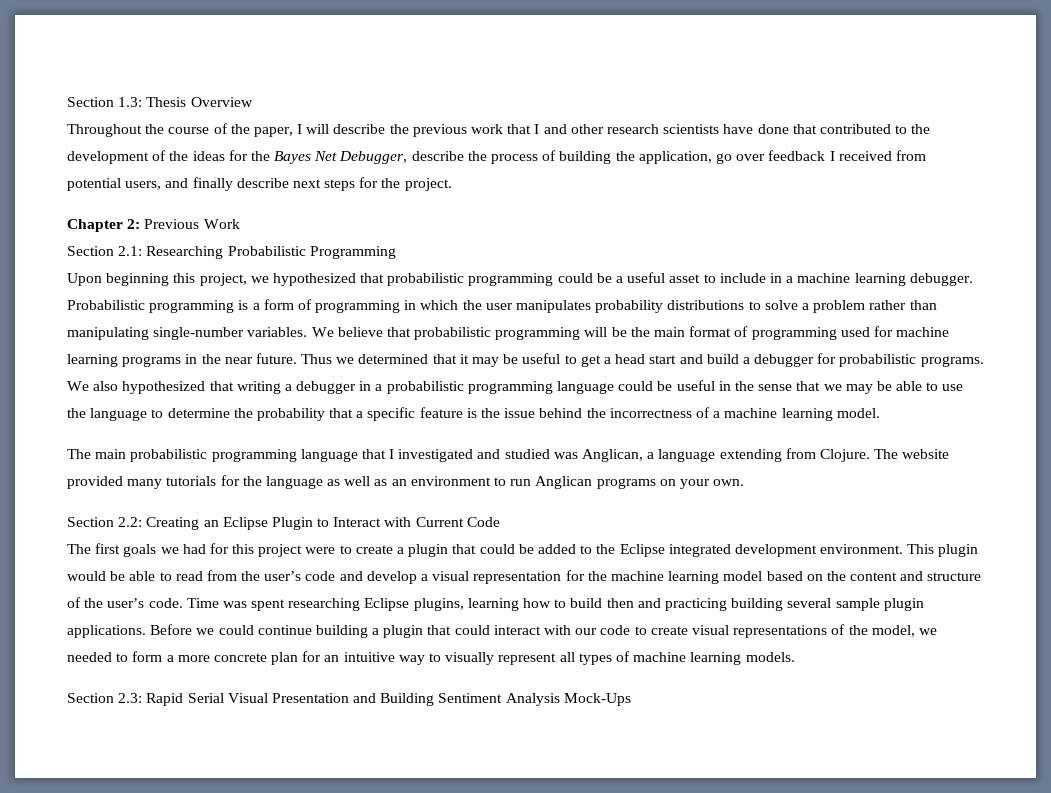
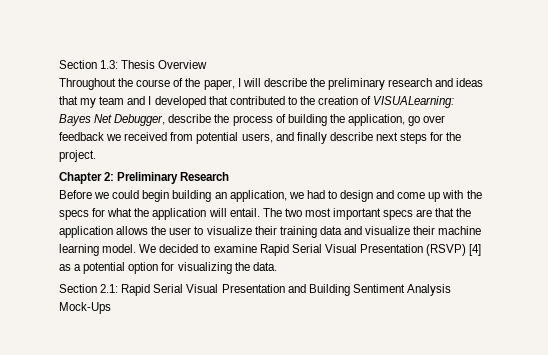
- Throughout the course of the paper, I will describe the previous work that I and other research scientists have done that contributed to the development of the ideas for the Bayes Net Debugger, describe the process of building the application, go over feedback I received from potential users, and finally describe next steps for the project.
+ Throughout the course of the paper, I will describe the preliminary research and ideas that my team and I developed that contributed to the creation of VISUALearning: Bayes Net Debugger, describe the process of building the application, go over feedback we received from potential users, and finally describe next steps for the project.
- Chapter 2: Previous Work
- Section 2.1: Researching Probabilistic Programming
- Upon beginning this project, we hypothesized that probabilistic programming could be a useful asset to include in a machine learning debugger. Probabilistic programming is a form of programming in which the user manipulates probability distributions to solve a problem rather than manipulating single-number variables. We believe that probabilistic programming will be the main format of programming used for machine learning programs in the near future. Thus we determined that it may be useful to get a head start and build a debugger for probabilistic programs. We also hypothesized that writing a debugger in a probabilistic programming language could be useful in the sense that we may be able to use the language to determine the probability that a specific feature is the issue behind the incorrectness of a machine learning model.
- The main probabilistic programming language that I investigated and studied was Anglican, a language extending from Clojure. The website provided many tutorials for the language as well as an environment to run Anglican programs on your own.
- Section 2.2: Creating an Eclipse Plugin to Interact with Current Code
- The first goals we had for this project were to create a plugin that could be added to the Eclipse integrated development environment. This plugin would be able to read from the user’s code and develop a visual representation for the machine learning model based on the content and structure of the user’s code. Time was spent researching Eclipse plugins, learning how to build then and practicing building several sample plugin applications. Before we could continue building a plugin that could interact with our code to create visual representations of the model, we needed to form a more concrete plan for an intuitive way to visually represent all types of machine learning models.
- Section 2.3: Rapid Serial Visual Presentation and Building Sentiment Analysis Mock-Ups
+ Chapter 2: Preliminary Research
+ Before we could begin building an application, we had to design and come up with the specs for what the application will entail. The two most important specs are that the application allows the user to visualize their training data and visualize their machine learning model. We decided to examine Rapid Serial Visual Presentation (RSVP) [4] as a potential option for visualizing the data.
+ Section 2.1: Rapid Serial Visual Presentation and Building Sentiment Analysis Mock-Ups

